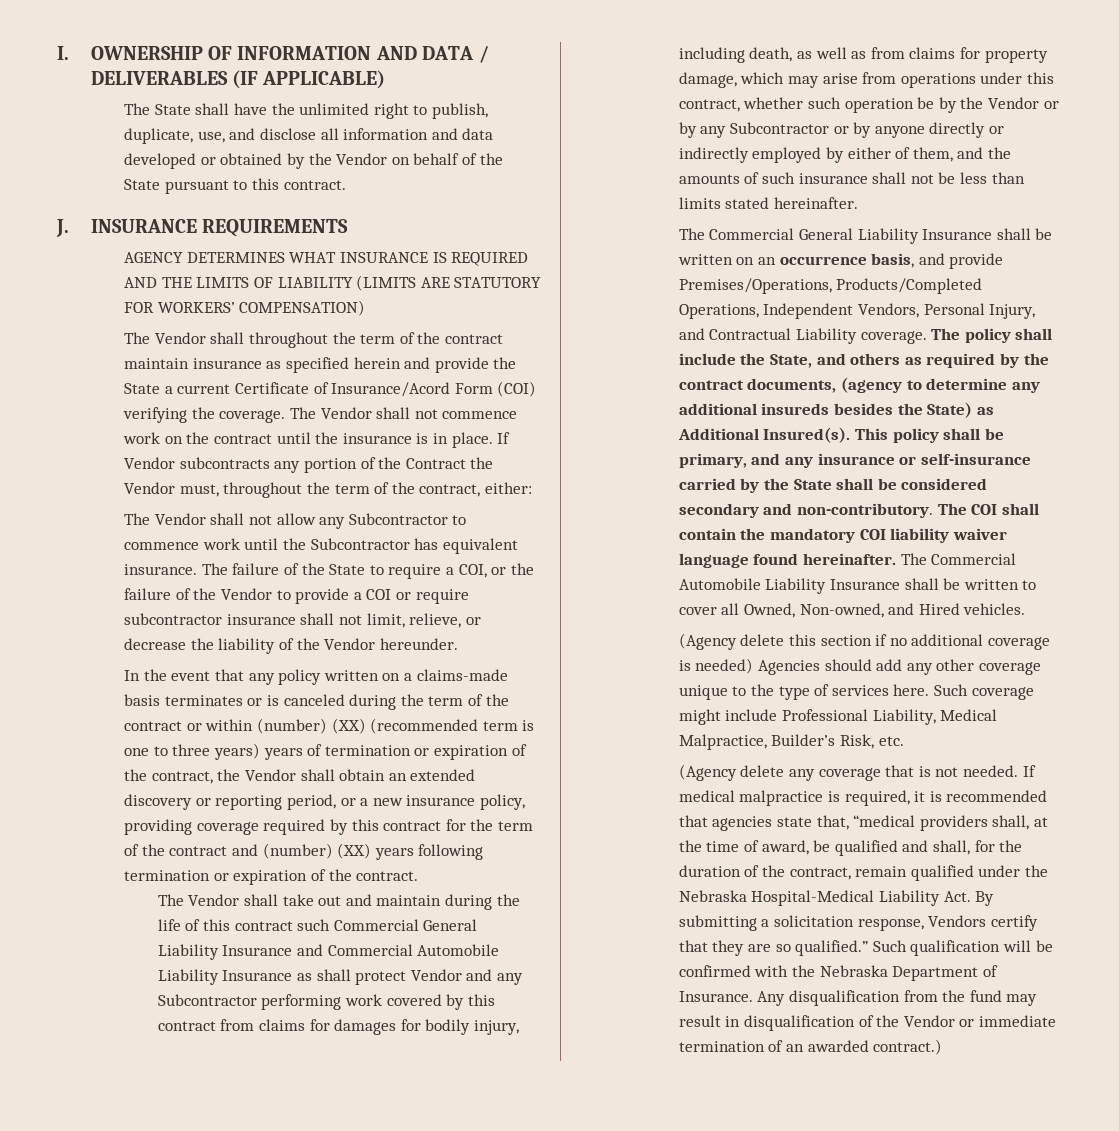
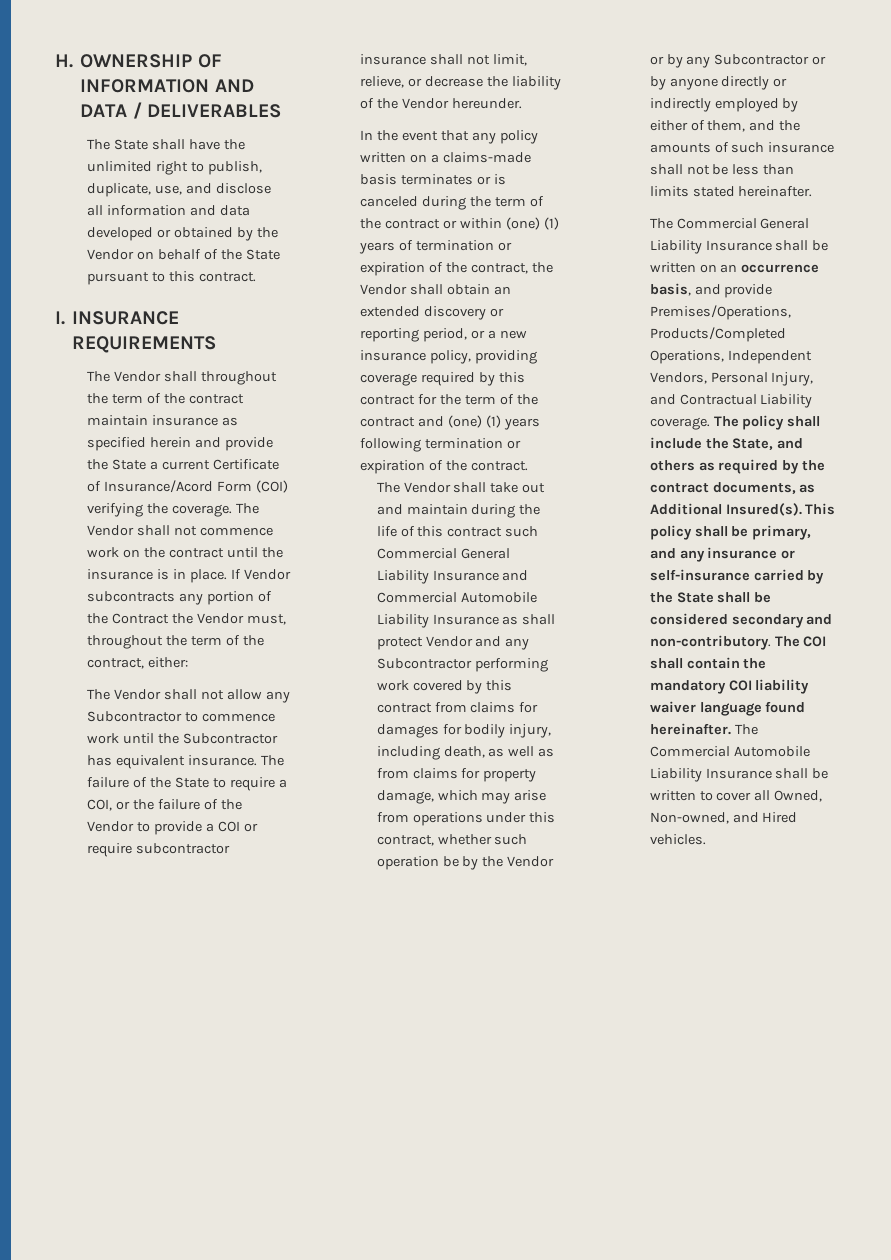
- I. OWNERSHIP OF INFORMATION AND DATA / DELIVERABLES (IF APPLICABLE)
+ H. OWNERSHIP OF INFORMATION AND DATA / DELIVERABLES
- J. INSURANCE REQUIREMENTS
+ I. INSURANCE REQUIREMENTS
- AGENCY DETERMINES WHAT INSURANCE IS REQUIRED AND THE LIMITS OF LIABILITY (LIMITS ARE STATUTORY FOR WORKERS’ COMPENSATION)
- In the event that any policy written on a claims-made basis terminates or is canceled during the term of the contract or within (number) (XX) (recommended term is one to three years) years of termination or expiration of the contract, the Vendor shall obtain an extended discovery or reporting period, or a new insurance policy, providing coverage required by this contract for the term of the contract and (number) (XX) years following termination or expiration of the contract.
+ In the event that any policy written on a claims-made basis terminates or is canceled during the term of the contract or within (one) (1) years of termination or expiration of the contract, the Vendor shall obtain an extended discovery or reporting period, or a new insurance policy, providing coverage required by this contract for the term of the contract and (one) (1) years following termination or expiration of the contract.
- The policy shall include the State, and others as required by the contract documents, (agency to determine any additional insureds besides the State) as Additional Insured(s).
+ The policy shall include the State, and others as required by the contract documents, as Additional Insured(s).
- (Agency delete this section if no additional coverage is needed) Agencies should add any other coverage unique to the type of services here. Such coverage might include Professional Liability, Medical Malpractice, Builder’s Risk, etc.
- (Agency delete any coverage that is not needed. If medical malpractice is required, it is recommended that agencies state that, “medical providers shall, at the time of award, be qualified and shall, for the duration of the contract, remain qualified under the Nebraska Hospital-Medical Liability Act. By submitting a solicitation response, Vendors certify that they are so qualified.” Such qualification will be confirmed with the Nebraska Department of Insurance. Any disqualification from the fund may result in disqualification of the Vendor or immediate termination of an awarded contract.)

